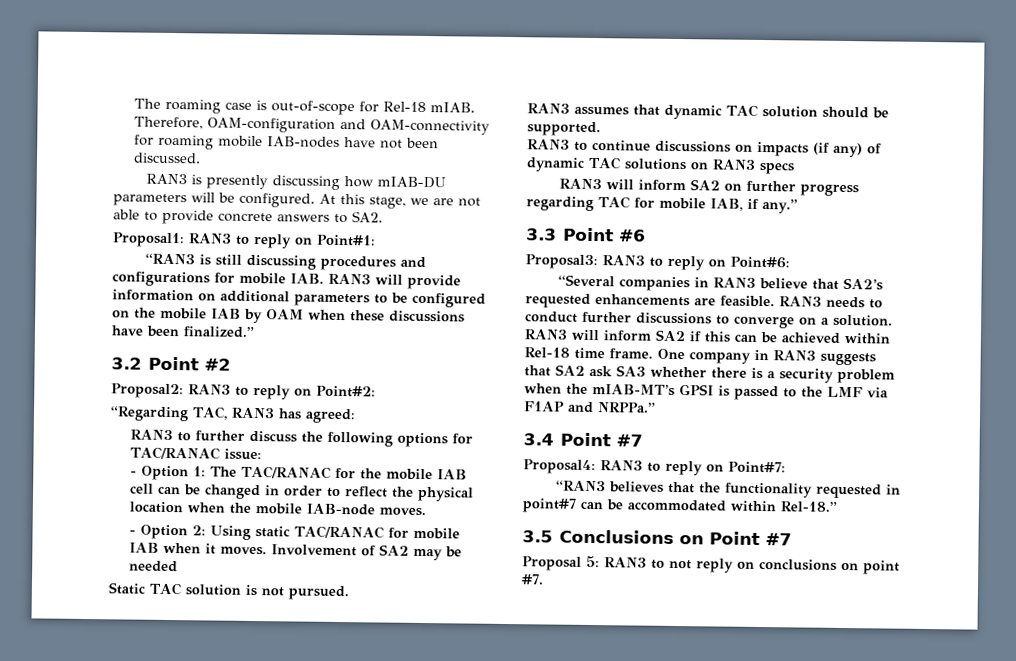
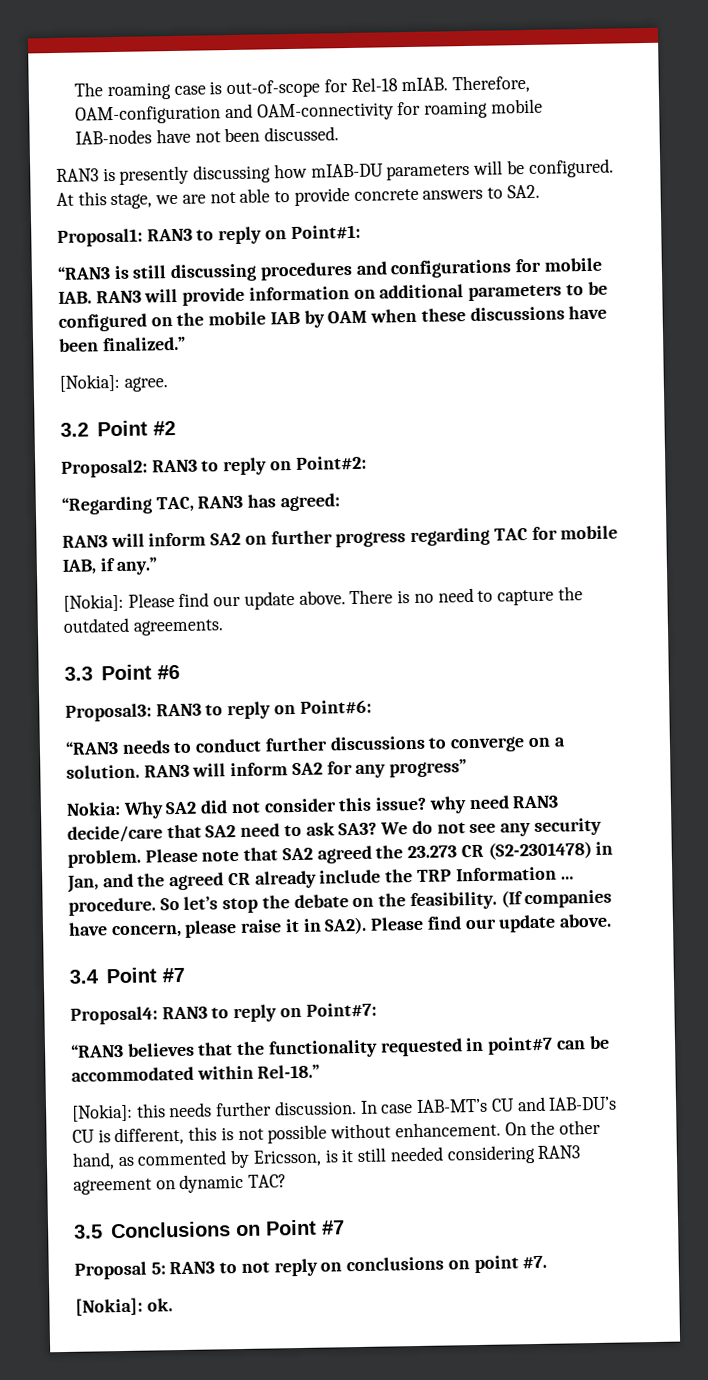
+ [Nokia]: agree.
- RAN3 to further discuss the following options for TAC/RANAC issue:
- - Option 1: The TAC/RANAC for the mobile IAB cell can be changed in order to reflect the physical location when the mobile IAB-node moves.
- - Option 2: Using static TAC/RANAC for mobile IAB when it moves. Involvement of SA2 may be needed
- Static TAC solution is not pursued.
- RAN3 assumes that dynamic TAC solution should be supported.
- RAN3 to continue discussions on impacts (if any) of dynamic TAC solutions on RAN3 specs
+ [Nokia]: Please find our update above. There is no need to capture the outdated agreements.
- “Several companies in RAN3 believe that SA2’s requested enhancements are feasible. RAN3 needs to conduct further discussions to converge on a solution.
+ “RAN3 needs to conduct further discussions to converge on a solution.
- RAN3 will inform SA2 if this can be achieved within Rel-18 time frame. One company in RAN3 suggests that SA2 ask SA3 whether there is a security problem when the mIAB-MT’s GPSI is passed to the LMF via F1AP and NRPPa.”
+ RAN3 will inform SA2 for any progress”
+ Nokia: Why SA2 did not consider this issue? why need RAN3 decide/care that SA2 need to ask SA3? We do not see any security problem. Please note that SA2 agreed the 23.273 CR (S2-2301478) in Jan, and the agreed CR already include the TRP Information … procedure. So let’s stop the debate on the feasibility. (If companies have concern, please raise it in SA2). Please find our update above.
+ [Nokia]: this needs further discussion. In case IAB-MT’s CU and IAB-DU’s CU is different, this is not possible without enhancement. On the other hand, as commented by Ericsson, is it still needed considering RAN3 agreement on dynamic TAC?
+ [Nokia]: ok.

